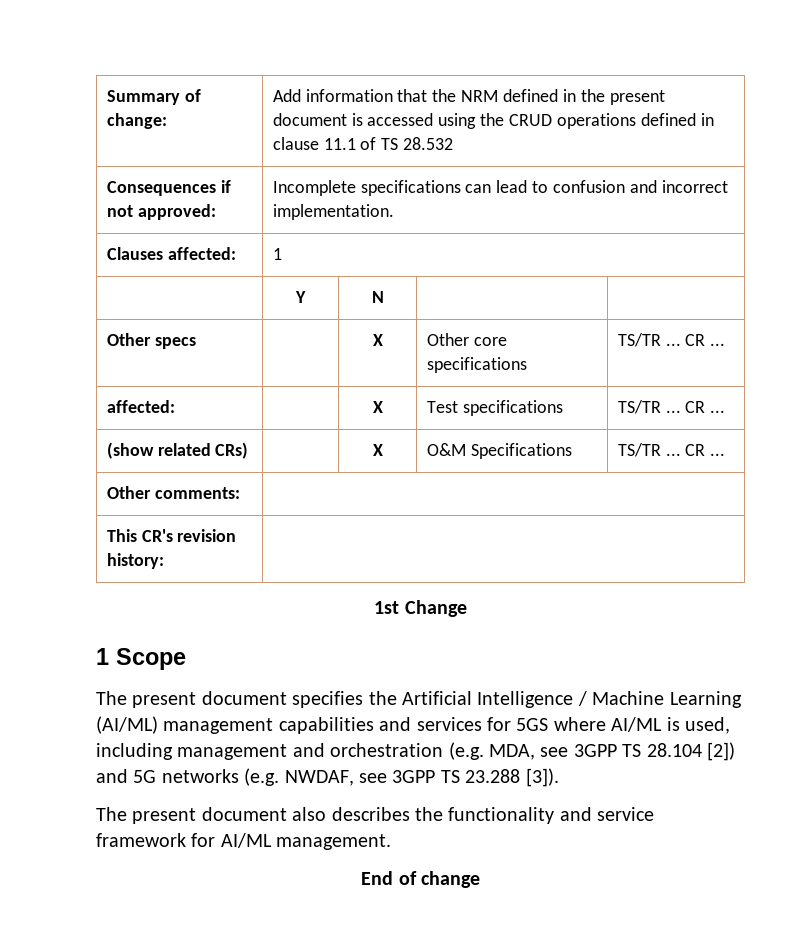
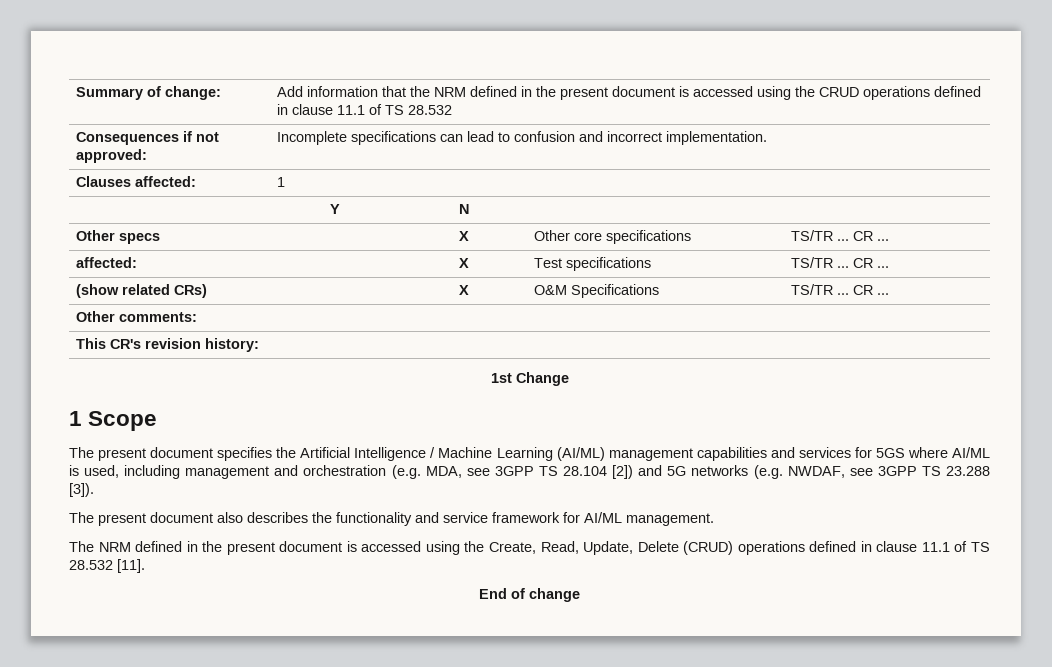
+ The NRM defined in the present document is accessed using the Create, Read, Update, Delete (CRUD) operations defined in clause 11.1 of TS 28.532 [11].

